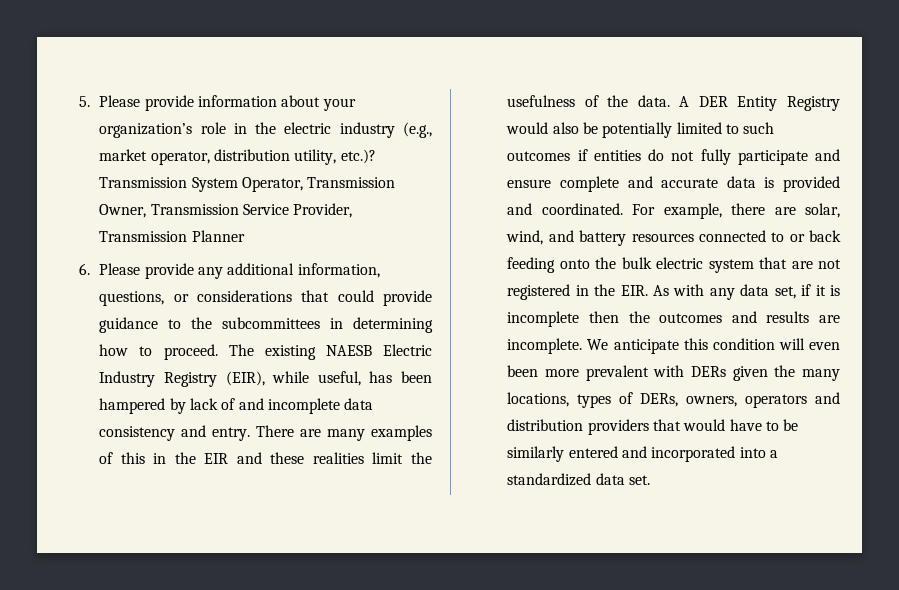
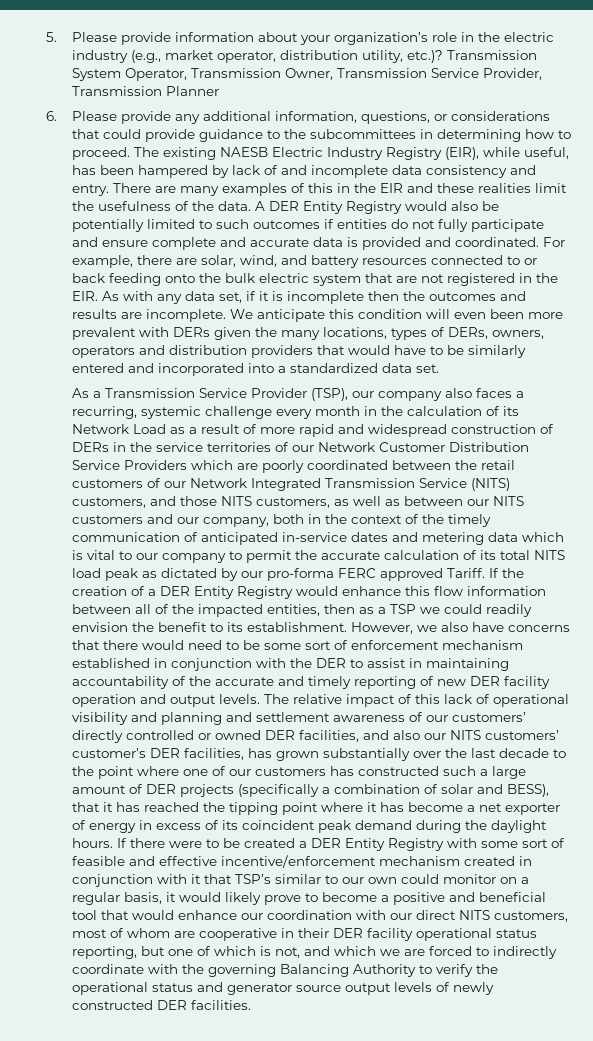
+ As a Transmission Service Provider (TSP), our company also faces a recurring, systemic challenge every month in the calculation of its Network Load as a result of more rapid and widespread construction of DERs in the service territories of our Network Customer Distribution Service Providers which are poorly coordinated between the retail customers of our Network Integrated Transmission Service (NITS) customers, and those NITS customers, as well as between our NITS customers and our company, both in the context of the timely communication of anticipated in-service dates and metering data which is vital to our company to permit the accurate calculation of its total NITS load peak as dictated by our pro-forma FERC approved Tariff. If the creation of a DER Entity Registry would enhance this flow information between all of the impacted entities, then as a TSP we could readily envision the benefit to its establishment. However, we also have concerns that there would need to be some sort of enforcement mechanism established in conjunction with the DER to assist in maintaining accountability of the accurate and timely reporting of new DER facility operation and output levels. The relative impact of this lack of operational visibility and planning and settlement awareness of our customers’ directly controlled or owned DER facilities, and also our NITS customers’ customer’s DER facilities, has grown substantially over the last decade to the point where one of our customers has constructed such a large amount of DER projects (specifically a combination of solar and BESS), that it has reached the tipping point where it has become a net exporter of energy in excess of its coincident peak demand during the daylight hours. If there were to be created a DER Entity Registry with some sort of feasible and effective incentive/enforcement mechanism created in conjunction with it that TSP’s similar to our own could monitor on a regular basis, it would likely prove to become a positive and beneficial tool that would enhance our coordination with our direct NITS customers, most of whom are cooperative in their DER facility operational status reporting, but one of which is not, and which we are forced to indirectly coordinate with the governing Balancing Authority to verify the operational status and generator source output levels of newly constructed DER facilities.

